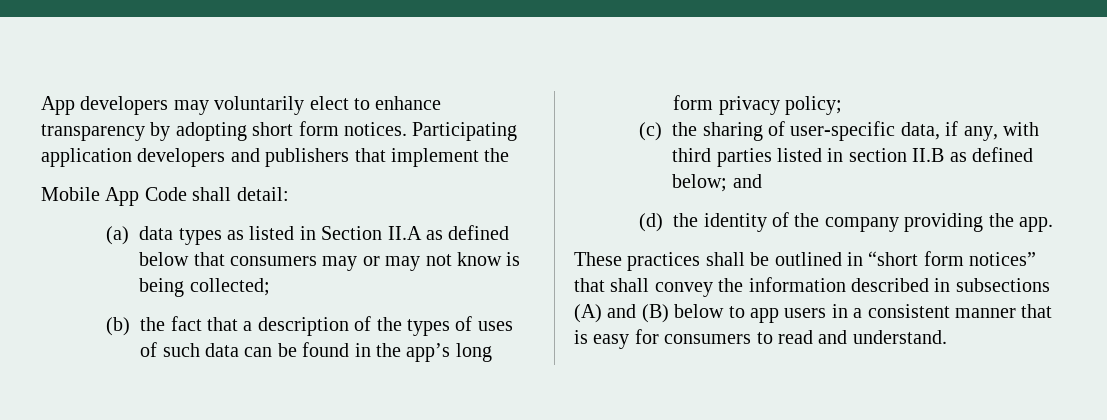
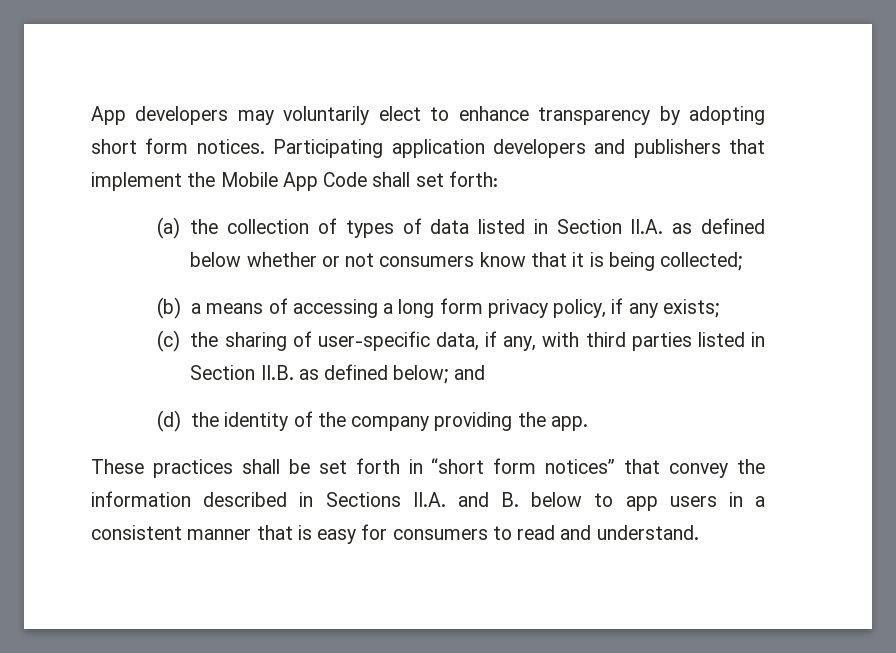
- Participating application developers and publishers that implement the
- Mobile App Code shall detail:
+ Participating application developers and publishers that implement the Mobile App Code shall set forth:
- (a) data types as listed in Section II.A as defined below that consumers may or may not know is being collected;
- (b) the fact that a description of the types of uses of such data can be found in the app’s long form privacy policy;
+ (a) the collection of types of data listed in Section II.A. as defined below whether or not consumers know that it is being collected;
+ (b) a means of accessing a long form privacy policy, if any exists;
- (c) the sharing of user-specific data, if any, with third parties listed in section II.B as defined below; and
+ (c) the sharing of user-specific data, if any, with third parties listed in Section II.B. as defined below; and
- These practices shall be outlined in “short form notices” that shall convey the information described in subsections (A) and (B) below to app users in a consistent manner that is easy for consumers to read and understand.
+ These practices shall be set forth in “short form notices” that convey the information described in Sections II.A. and B. below to app users in a consistent manner that is easy for consumers to read and understand.

